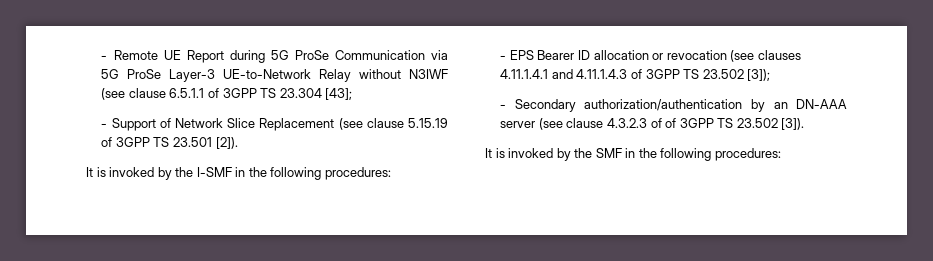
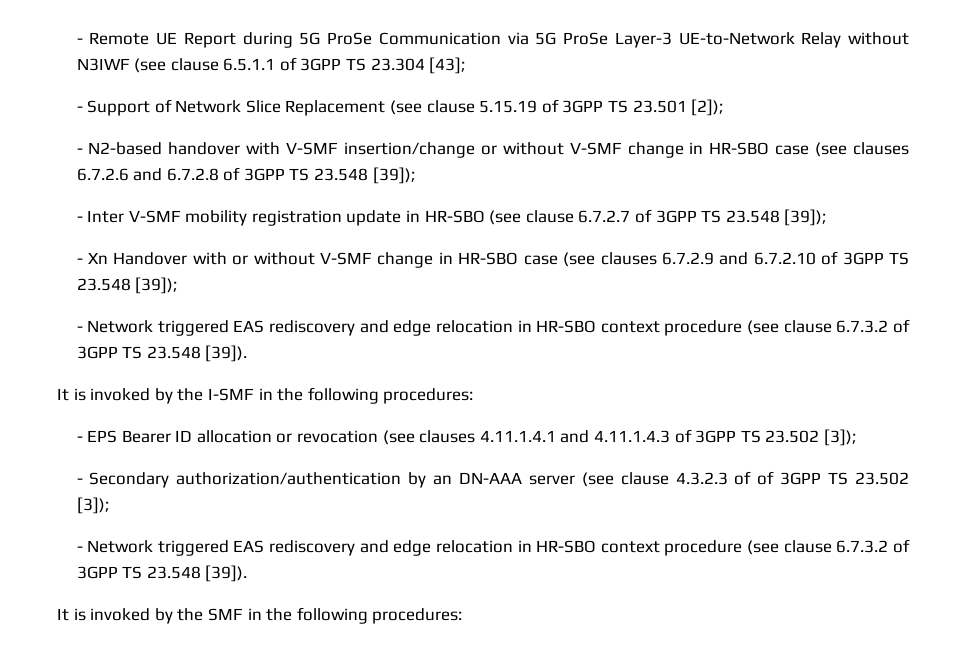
- - Support of Network Slice Replacement (see clause 5.15.19 of 3GPP TS 23.501 [2]).
+ - Support of Network Slice Replacement (see clause 5.15.19 of 3GPP TS 23.501 [2]);
+ - N2-based handover with V-SMF insertion/change or without V-SMF change in HR-SBO case (see clauses 6.7.2.6 and 6.7.2.8 of 3GPP TS 23.548 [39]);
+ - Inter V-SMF mobility registration update in HR-SBO (see clause 6.7.2.7 of 3GPP TS 23.548 [39]);
+ - Xn Handover with or without V-SMF change in HR-SBO case (see clauses 6.7.2.9 and 6.7.2.10 of 3GPP TS 23.548 [39]);
+ - Network triggered EAS rediscovery and edge relocation in HR-SBO context procedure (see clause 6.7.3.2 of 3GPP TS 23.548 [39]).
- - Secondary authorization/authentication by an DN-AAA server (see clause 4.3.2.3 of of 3GPP TS 23.502 [3]).
+ - Secondary authorization/authentication by an DN-AAA server (see clause 4.3.2.3 of of 3GPP TS 23.502 [3]);
+ - Network triggered EAS rediscovery and edge relocation in HR-SBO context procedure (see clause 6.7.3.2 of 3GPP TS 23.548 [39]).

